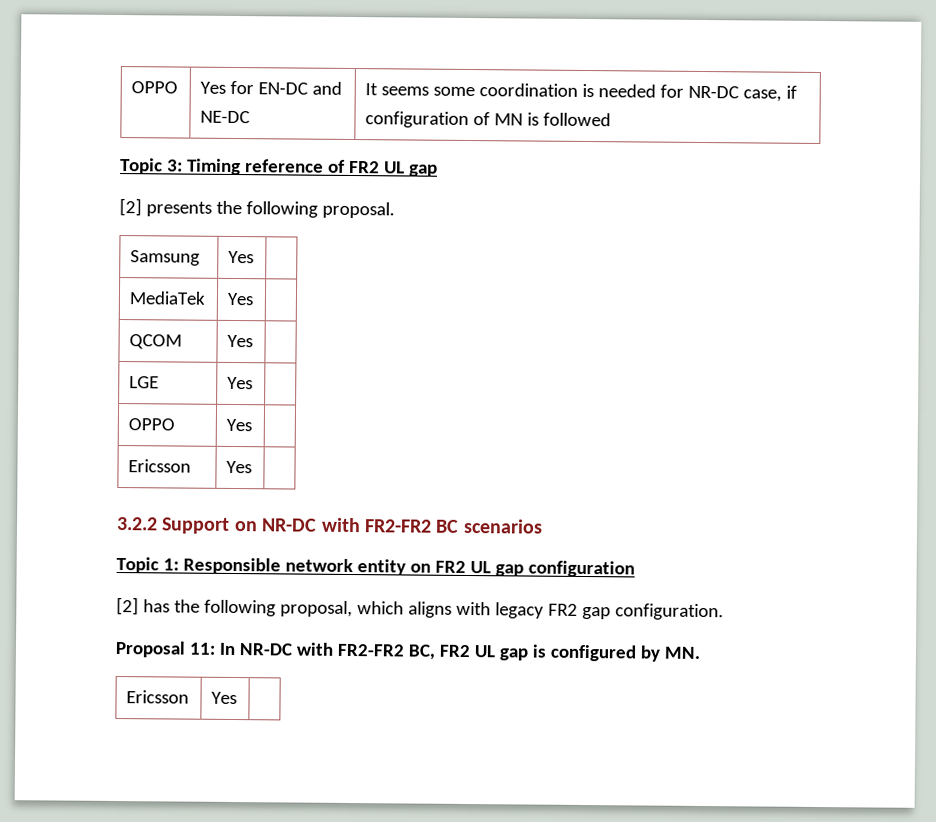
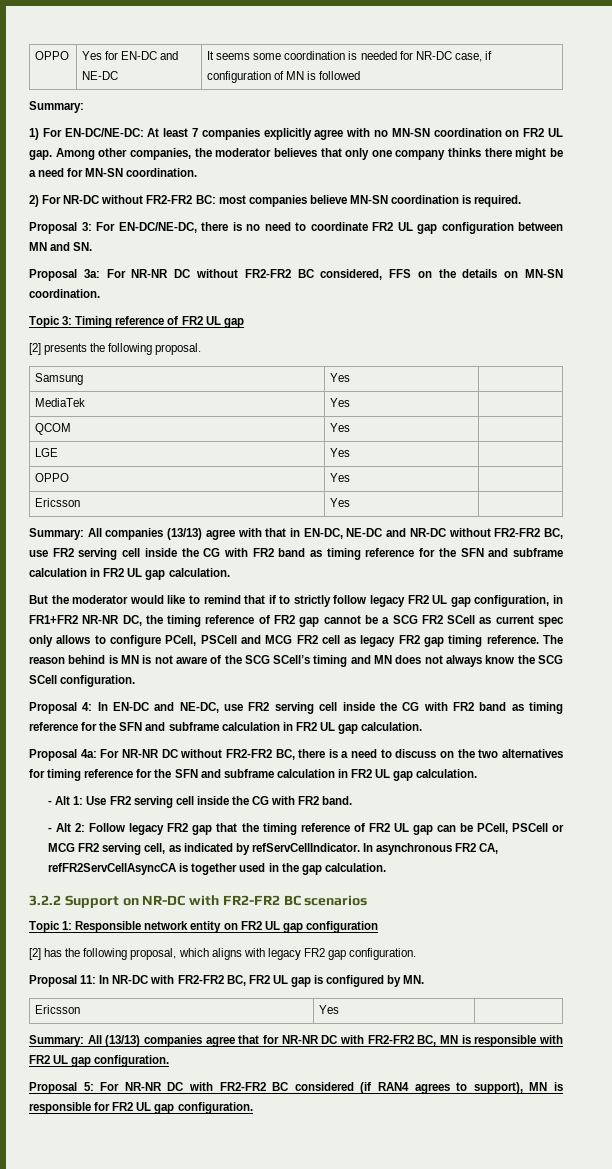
  OPPO | Yes for EN-DC and NE-DC | It seems some coordination is needed for NR-DC case, if configuration of MN is followed
+ Summary:
+ 1) For EN-DC/NE-DC: At least 7 companies explicitly agree with no MN-SN coordination on FR2 UL gap. Among other companies, the moderator believes that only one company thinks there might be a need for MN-SN coordination.
+ 2) For NR-DC without FR2-FR2 BC: most companies believe MN-SN coordination is required.
+ Proposal 3: For EN-DC/NE-DC, there is no need to coordinate FR2 UL gap configuration between MN and SN.
+ Proposal 3a: For NR-NR DC without FR2-FR2 BC considered, FFS on the details on MN-SN coordination.
+ Summary: All companies (13/13) agree with that in EN-DC, NE-DC and NR-DC without FR2-FR2 BC, use FR2 serving cell inside the CG with FR2 band as timing reference for the SFN and subframe calculation in FR2 UL gap calculation.
+ But the moderator would like to remind that if to strictly follow legacy FR2 UL gap configuration, in FR1+FR2 NR-NR DC, the timing reference of FR2 gap cannot be a SCG FR2 SCell as current spec only allows to configure PCell, PSCell and MCG FR2 cell as legacy FR2 gap timing reference. The reason behind is MN is not aware of the SCG SCell’s timing and MN does not always know the SCG SCell configuration.
+ Proposal 4: In EN-DC and NE-DC, use FR2 serving cell inside the CG with FR2 band as timing reference for the SFN and subframe calculation in FR2 UL gap calculation.
+ Proposal 4a: For NR-NR DC without FR2-FR2 BC, there is a need to discuss on the two alternatives for timing reference for the SFN and subframe calculation in FR2 UL gap calculation.
+ - Alt 1: Use FR2 serving cell inside the CG with FR2 band.
+ - Alt 2: Follow legacy FR2 gap that the timing reference of FR2 UL gap can be PCell, PSCell or MCG FR2 serving cell, as indicated by refServCellIndicator. In asynchronous FR2 CA, refFR2ServCellAsyncCA is together used in the gap calculation.
+ Summary: All (13/13) companies agree that for NR-NR DC with FR2-FR2 BC, MN is responsible with FR2 UL gap configuration.
+ Proposal 5: For NR-NR DC with FR2-FR2 BC considered (if RAN4 agrees to support), MN is responsible for FR2 UL gap configuration.

